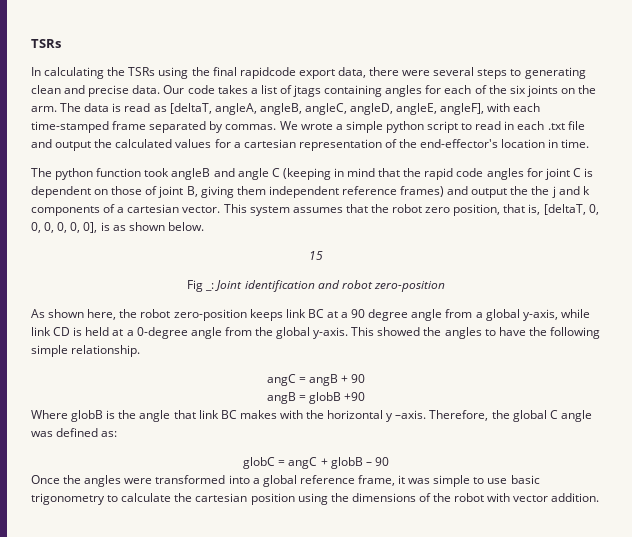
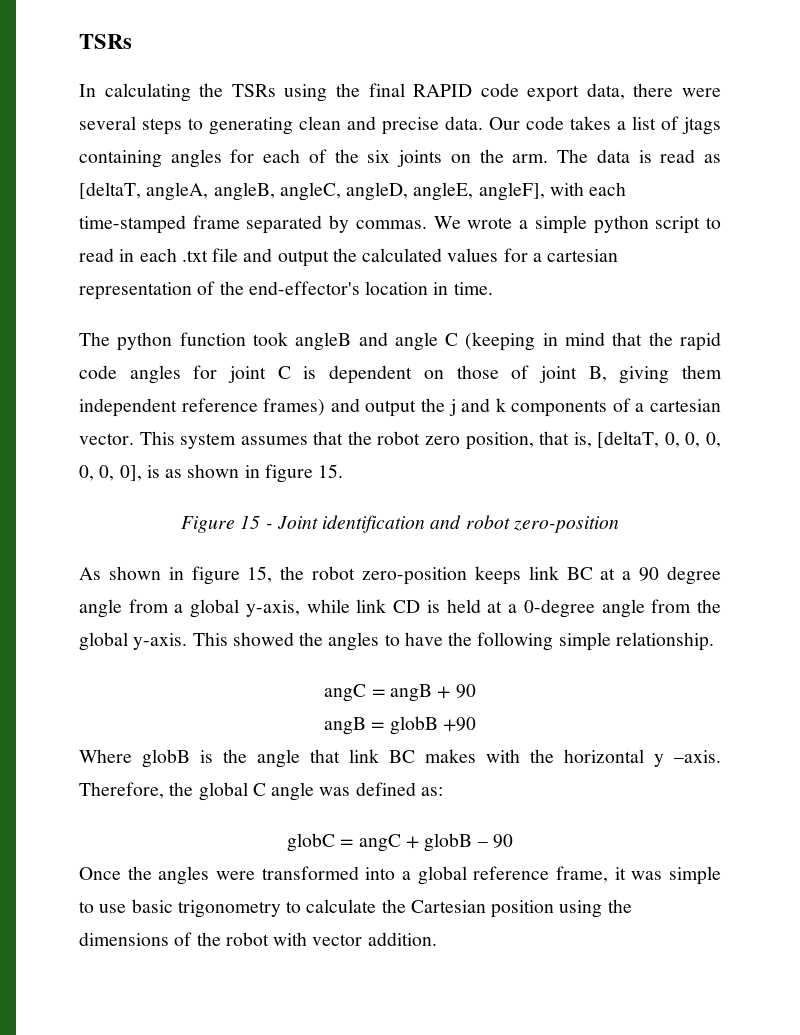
- In calculating the TSRs using the final rapidcode export data, there were several steps to generating clean and precise data.
+ In calculating the TSRs using the final RAPID code export data, there were several steps to generating clean and precise data.
- The python function took angleB and angle C (keeping in mind that the rapid code angles for joint C is dependent on those of joint B, giving them independent reference frames) and output the the j and k components of a cartesian vector.
+ The python function took angleB and angle C (keeping in mind that the rapid code angles for joint C is dependent on those of joint B, giving them independent reference frames) and output the j and k components of a cartesian vector.
- This system assumes that the robot zero position, that is, [deltaT, 0, 0, 0, 0, 0, 0], is as shown below.
- 15
- Fig _: Joint identification and robot zero-position
+ This system assumes that the robot zero position, that is, [deltaT, 0, 0, 0, 0, 0, 0], is as shown in figure 15.
+ Figure 15 - Joint identification and robot zero-position
- As shown here, the robot zero-position keeps link BC at a 90 degree angle from a global y-axis, while link CD is held at a 0-degree angle from the global y-axis.
+ As shown in figure 15, the robot zero-position keeps link BC at a 90 degree angle from a global y-axis, while link CD is held at a 0-degree angle from the global y-axis.
- Once the angles were transformed into a global reference frame, it was simple to use basic trigonometry to calculate the cartesian position using the dimensions of the robot with vector addition.
+ Once the angles were transformed into a global reference frame, it was simple to use basic trigonometry to calculate the Cartesian position using the dimensions of the robot with vector addition.

